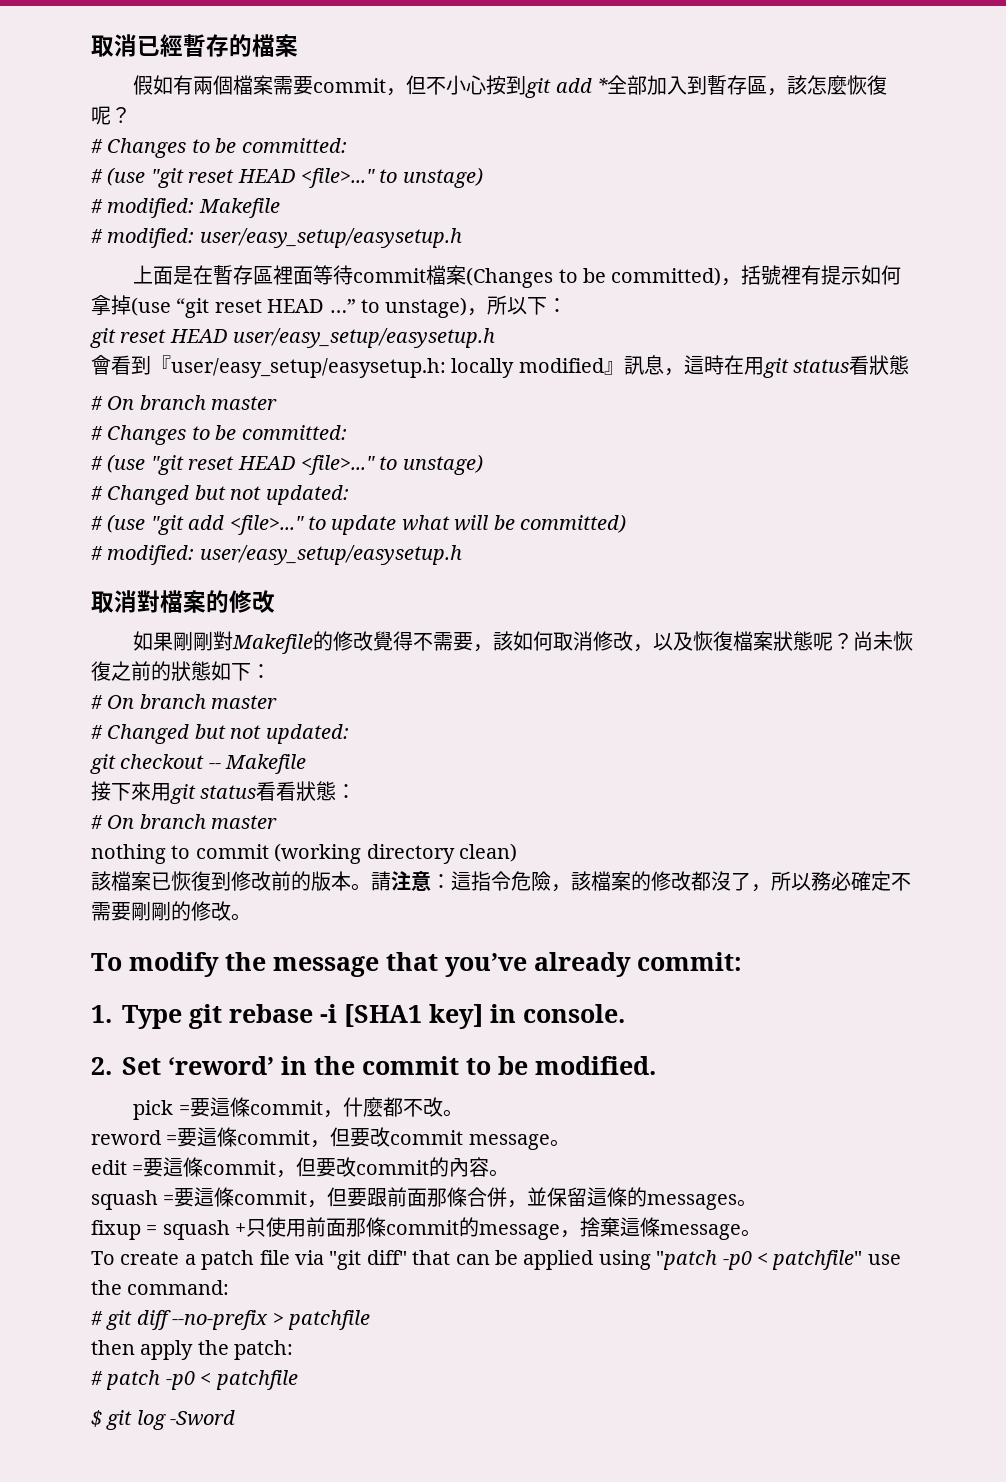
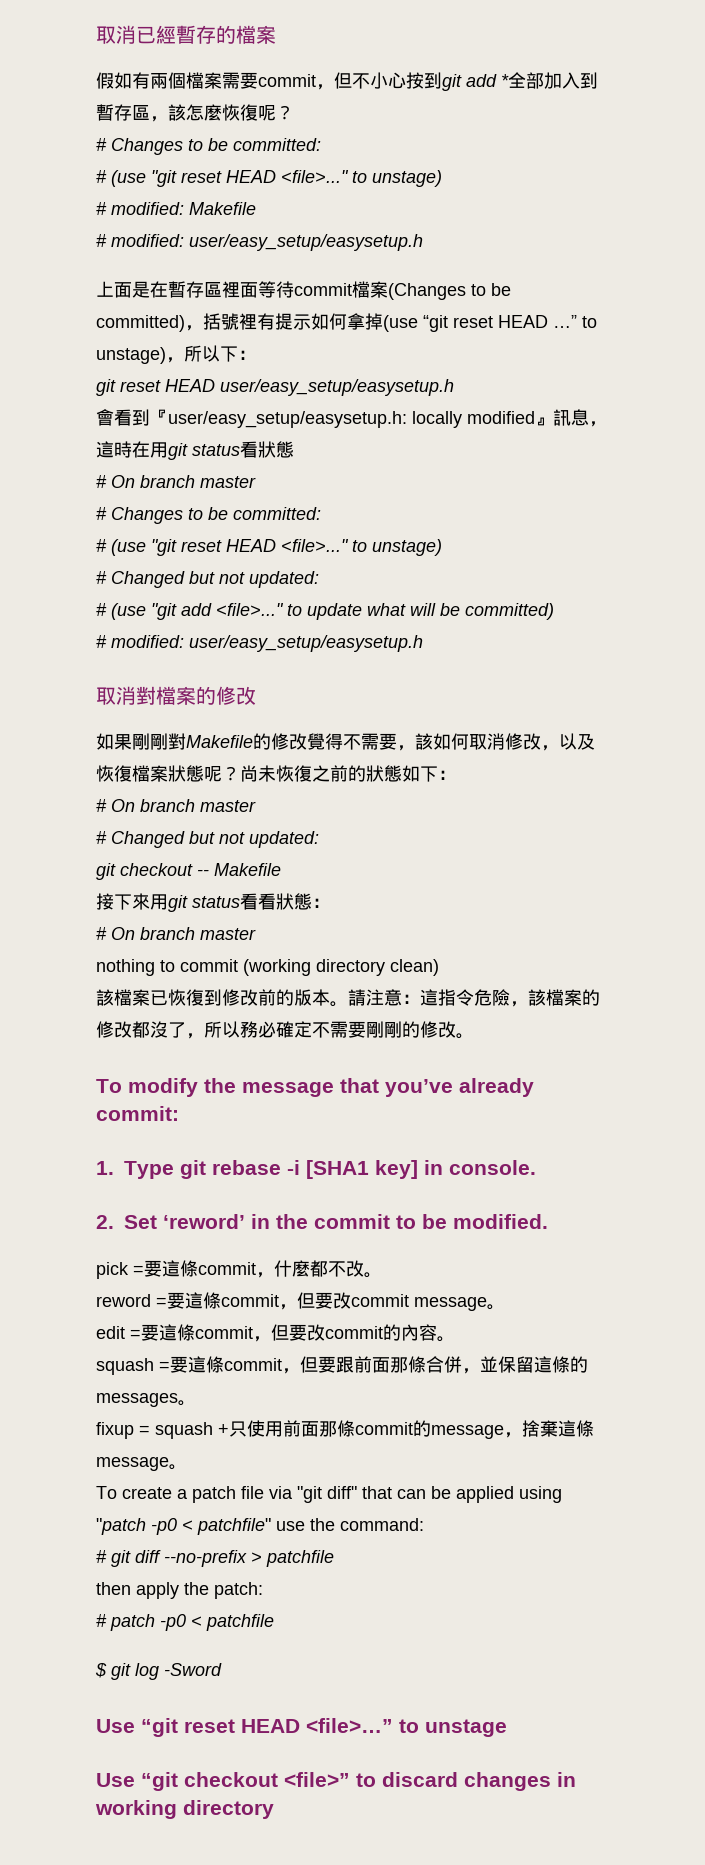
+ Use “git reset HEAD <file>…” to unstage
+ Use “git checkout <file>” to discard changes in working directory

